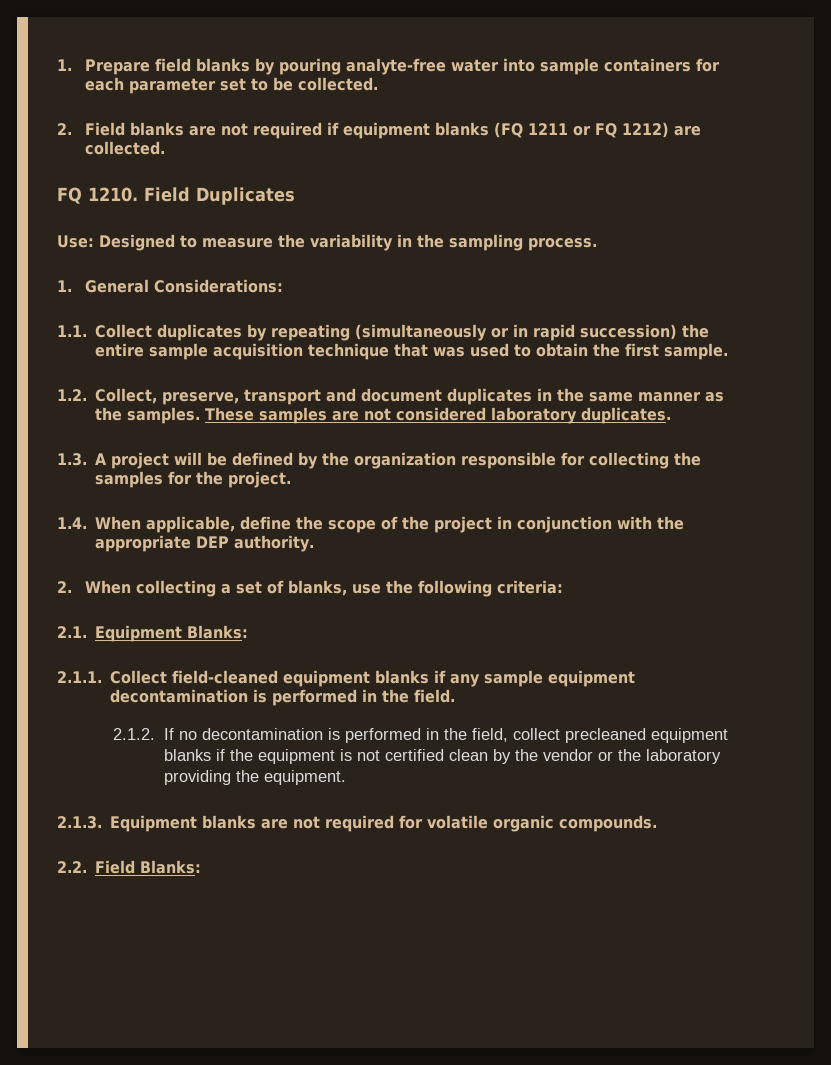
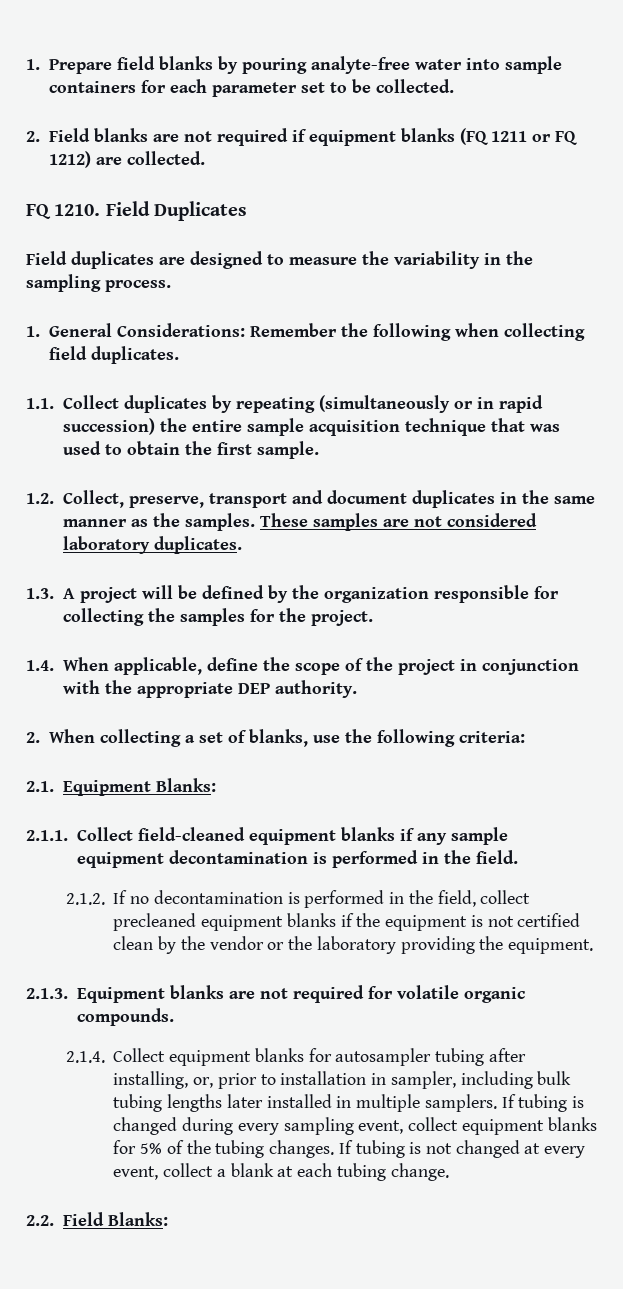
- Use: Designed to measure the variability in the sampling process.
+ Field duplicates are designed to measure the variability in the sampling process.
- 1. General Considerations:
+ 1. General Considerations: Remember the following when collecting field duplicates.
+ 2.1.4. Collect equipment blanks for autosampler tubing after installing, or, prior to installation in sampler, including bulk tubing lengths later installed in multiple samplers. If tubing is changed during every sampling event, collect equipment blanks for 5% of the tubing changes. If tubing is not changed at every event, collect a blank at each tubing change.

